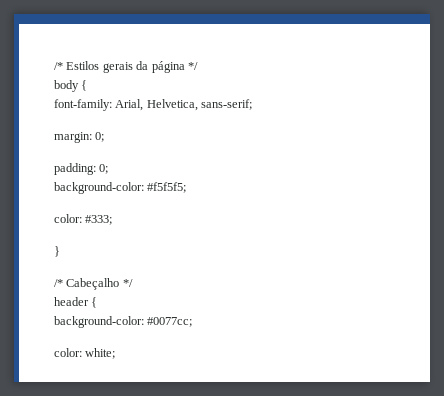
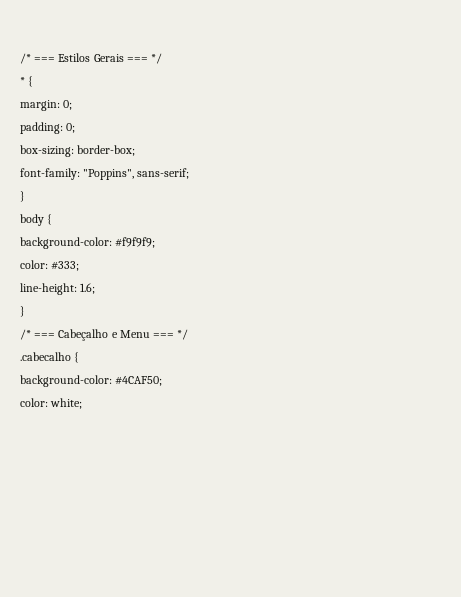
- /* Estilos gerais da página */
- body {
- font-family: Arial, Helvetica, sans-serif;
+ /* === Estilos Gerais === */
+ * {
- background-color: #f5f5f5;
+ box-sizing: border-box;
+ font-family: "Poppins", sans-serif;
+ }
+ body {
+ background-color: #f9f9f9;
+ line-height: 1.6;
- /* Cabeçalho */
- header {
- background-color: #0077cc;
+ /* === Cabeçalho e Menu === */
+ .cabecalho {
+ background-color: #4CAF50;

